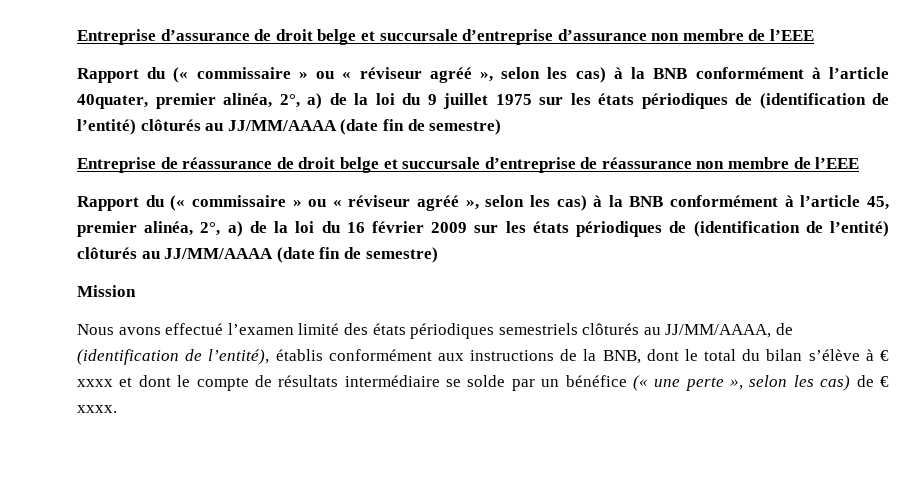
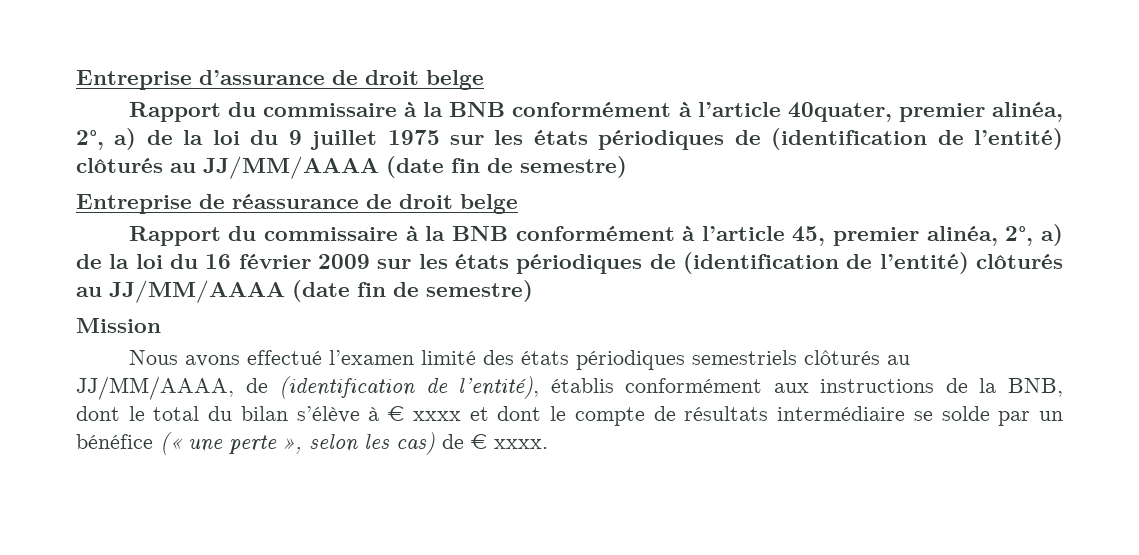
- Entreprise d’assurance de droit belge et succursale d’entreprise d’assurance non membre de l’EEE
- Rapport du (« commissaire » ou « réviseur agréé », selon les cas) à la BNB conformément à l’article 40quater, premier alinéa, 2°, a) de la loi du 9 juillet 1975 sur les états périodiques de (identification de l’entité) clôturés au JJ/MM/AAAA (date fin de semestre)
+ Entreprise d’assurance de droit belge
+ Rapport du commissaire à la BNB conformément à l’article 40quater, premier alinéa, 2°, a) de la loi du 9 juillet 1975 sur les états périodiques de (identification de l’entité) clôturés au JJ/MM/AAAA (date fin de semestre)
- Entreprise de réassurance de droit belge et succursale d’entreprise de réassurance non membre de l’EEE
- Rapport du (« commissaire » ou « réviseur agréé », selon les cas) à la BNB conformément à l’article 45, premier alinéa, 2°, a) de la loi du 16 février 2009 sur les états périodiques de (identification de l’entité) clôturés au JJ/MM/AAAA (date fin de semestre)
+ Entreprise de réassurance de droit belge
+ Rapport du commissaire à la BNB conformément à l’article 45, premier alinéa, 2°, a) de la loi du 16 février 2009 sur les états périodiques de (identification de l’entité) clôturés au JJ/MM/AAAA (date fin de semestre)

